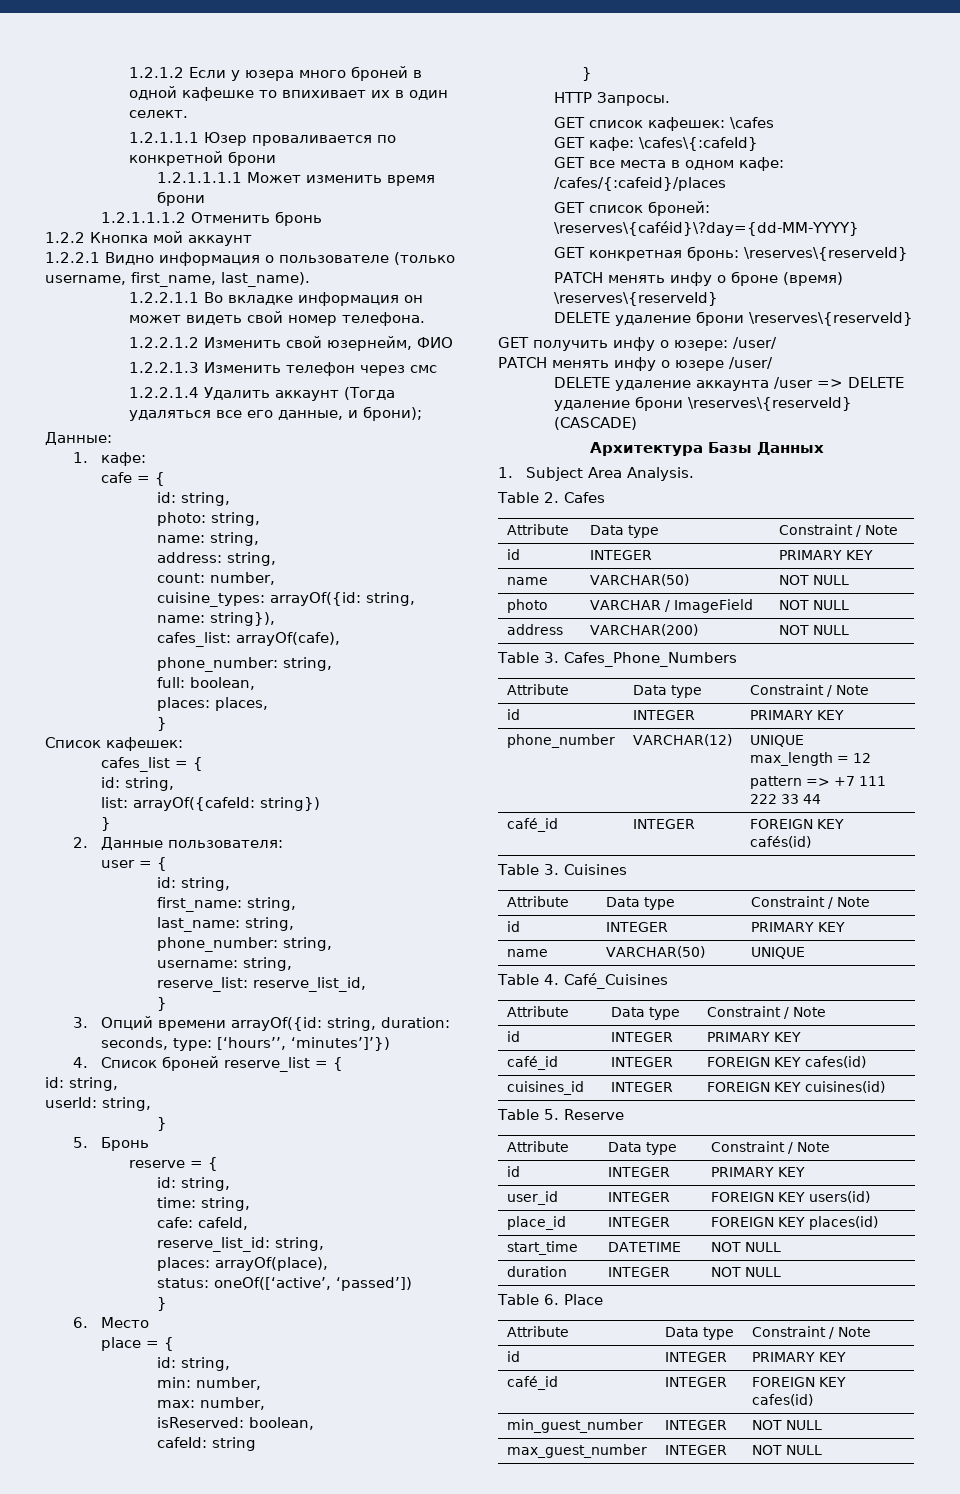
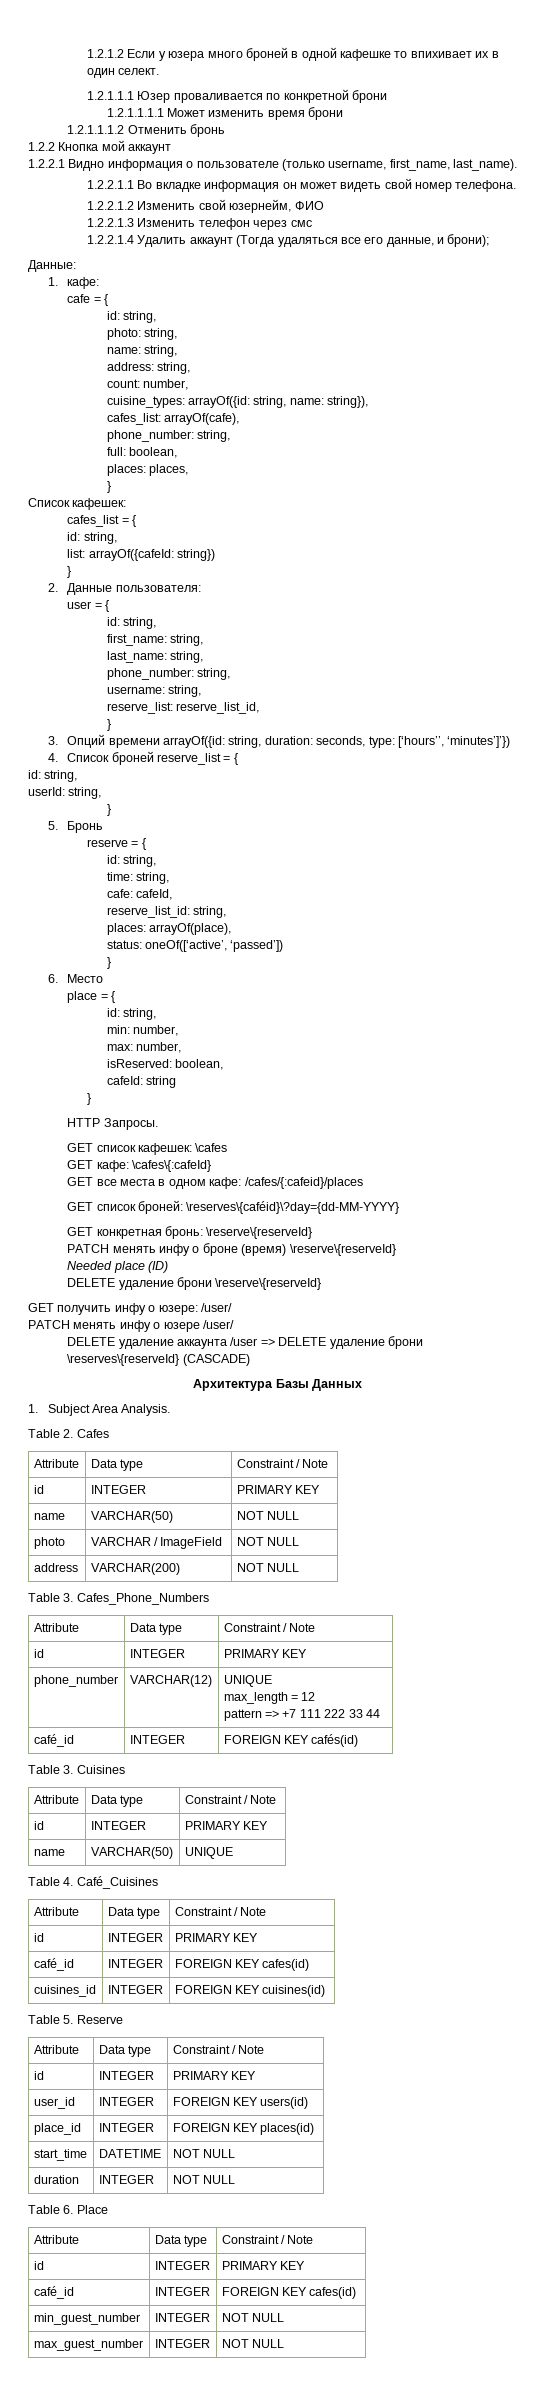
- GET конкретная бронь: \reserves\{reserveId}
+ GET конкретная бронь: \reserve\{reserveId}
- PATCH менять инфу о броне (время) \reserves\{reserveId}
- DELETE удаление брони \reserves\{reserveId}
+ PATCH менять инфу о броне (время) \reserve\{reserveId}
+ Needed place (ID)
+ DELETE удаление брони \reserve\{reserveId}

